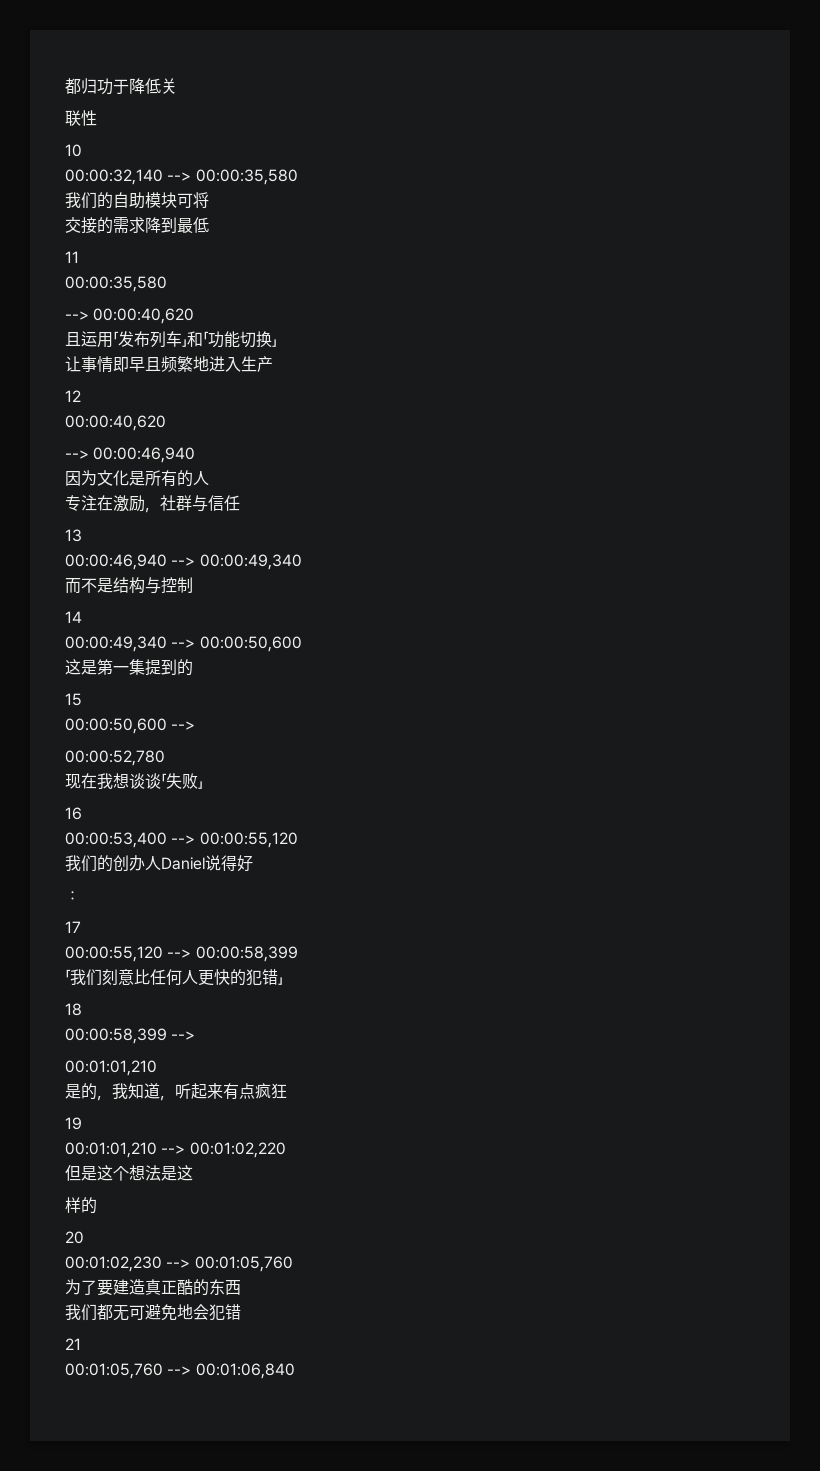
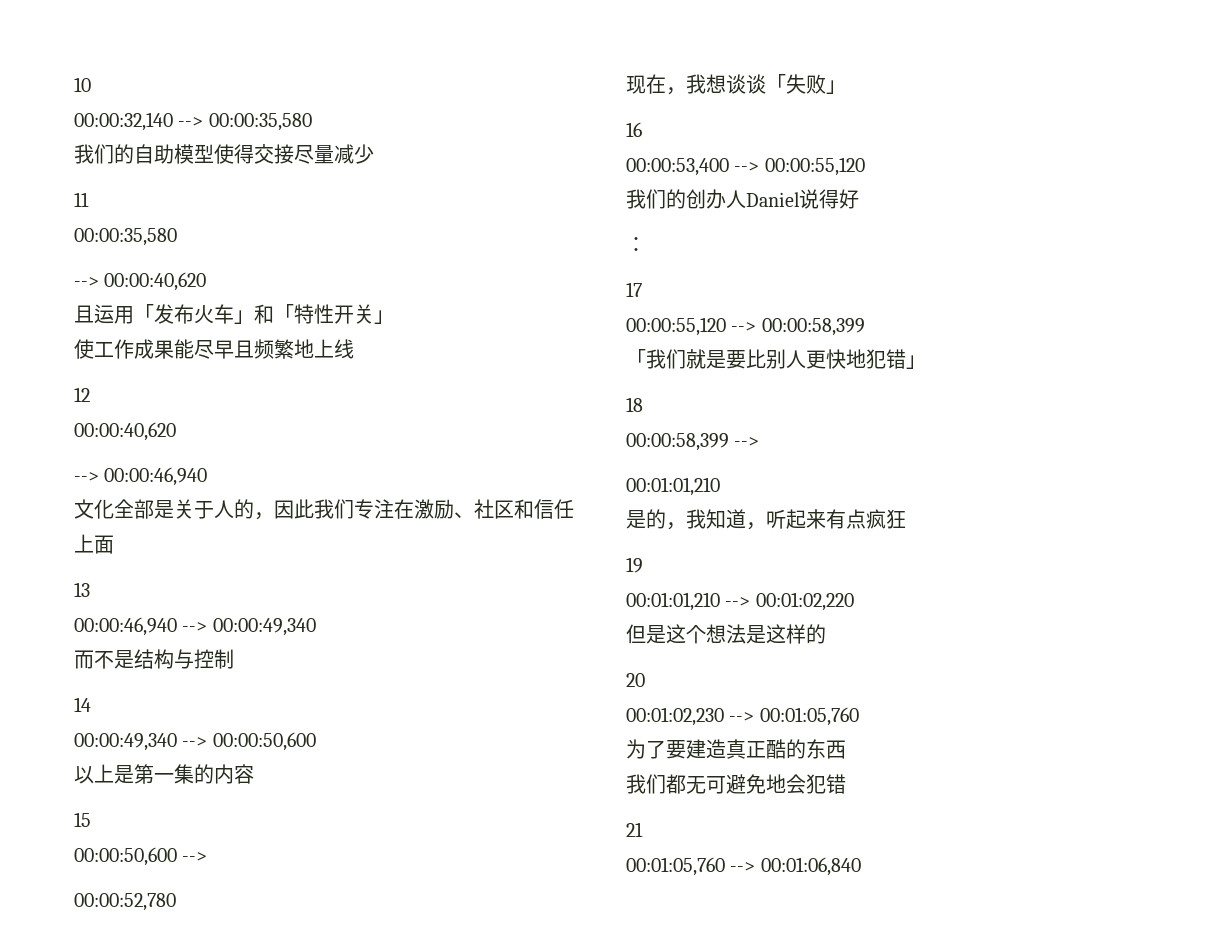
- 都归功于降低关
- 联性
- 我们的自助模块可将
- 交接的需求降到最低
+ 我们的自助模型使得交接尽量减少
- 且运用「发布列车」和「功能切换」
- 让事情即早且频繁地进入生产
+ 且运用「发布火车」和「特性开关」
+ 使工作成果能尽早且频繁地上线
- 因为文化是所有的人
- 专注在激励，社群与信任
+ 文化全部是关于人的，因此我们专注在激励、社区和信任上面
- 这是第一集提到的
+ 以上是第一集的内容
- 现在我想谈谈「失败」
+ 现在，我想谈谈「失败」
- 「我们刻意比任何人更快的犯错」
+ 「我们就是要比别人更快地犯错」
- 但是这个想法是这
- 样的
+ 但是这个想法是这样的

